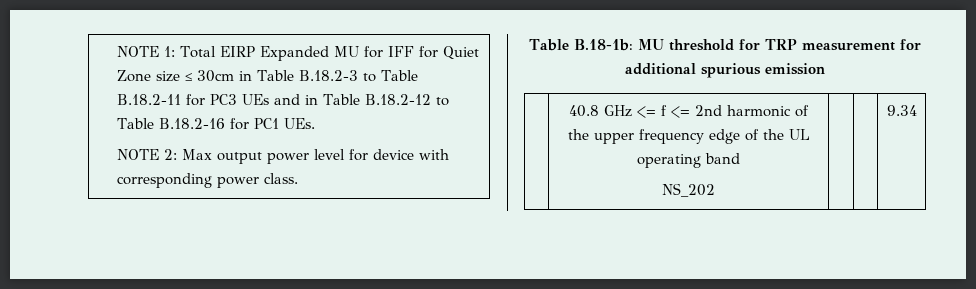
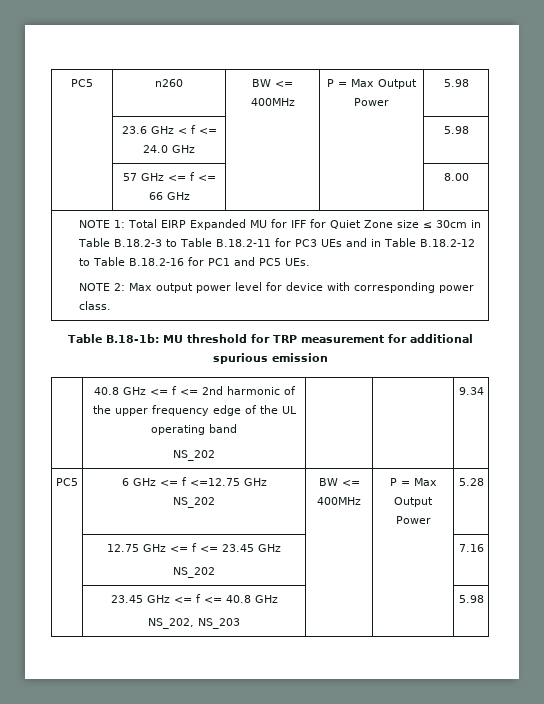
+ PC5 | n260 | BW <= 400MHz | P = Max Output Power | 5.98
+ | 23.6 GHz < f <= 24.0 GHz | | | 5.98
+ | 57 GHz <= f <= 66 GHz | | | 8.00
- NOTE 1: Total EIRP Expanded MU for IFF for Quiet Zone size ≤ 30cm in Table B.18.2-3 to Table B.18.2-11 for PC3 UEs and in Table B.18.2-12 to Table B.18.2-16 for PC1 UEs.
+ NOTE 1: Total EIRP Expanded MU for IFF for Quiet Zone size ≤ 30cm in Table B.18.2-3 to Table B.18.2-11 for PC3 UEs and in Table B.18.2-12 to Table B.18.2-16 for PC1 and PC5 UEs.
+ PC5 | 6 GHz <= f <=12.75 GHz
+ NS_202 | BW <= 400MHz | P = Max Output Power | 5.28
+ | 12.75 GHz <= f <= 23.45 GHz
+ NS_202 | | | 7.16
+ | 23.45 GHz <= f <= 40.8 GHz
+ NS_202, NS_203 | | | 5.98

